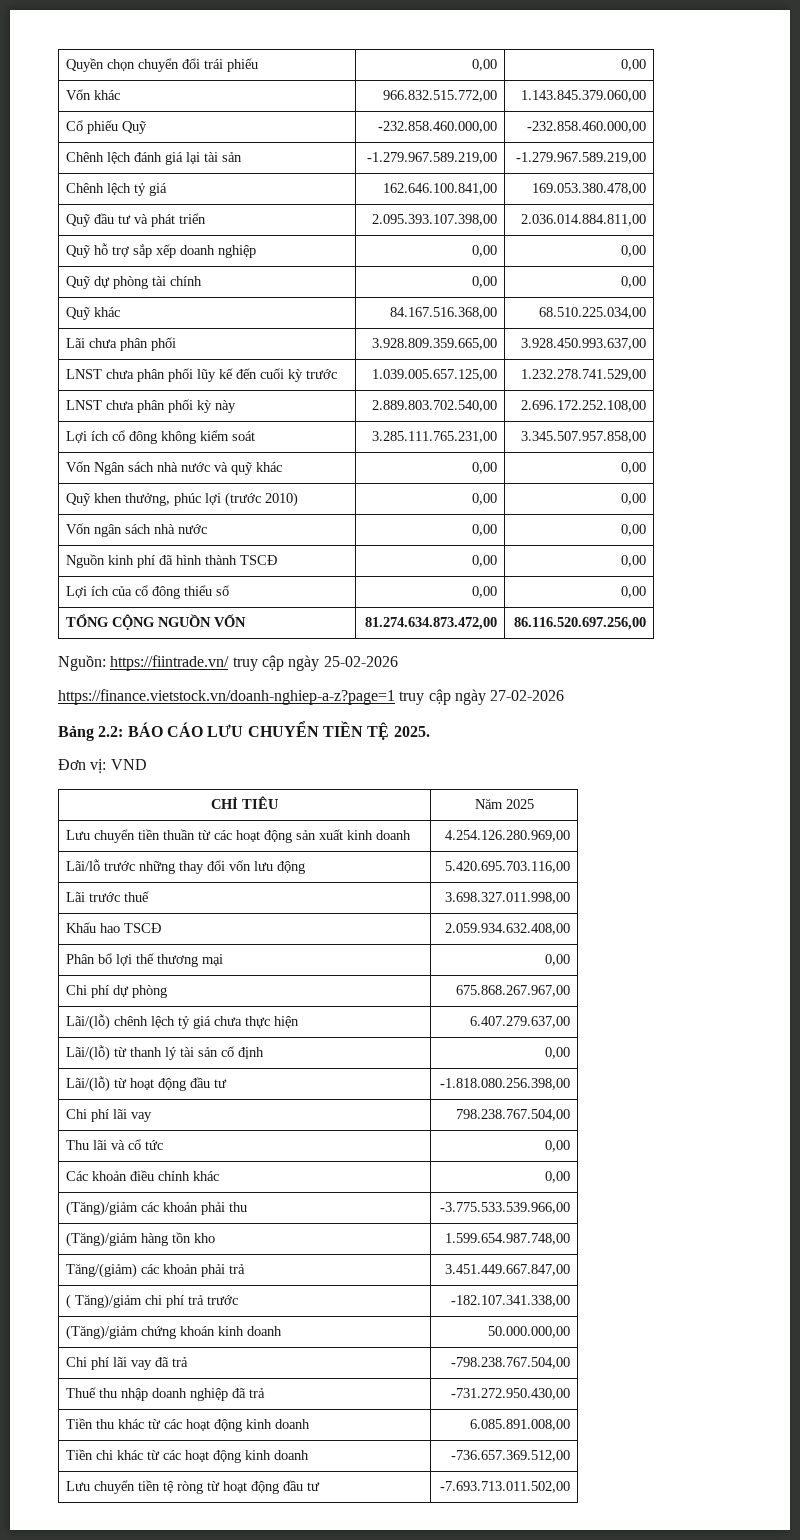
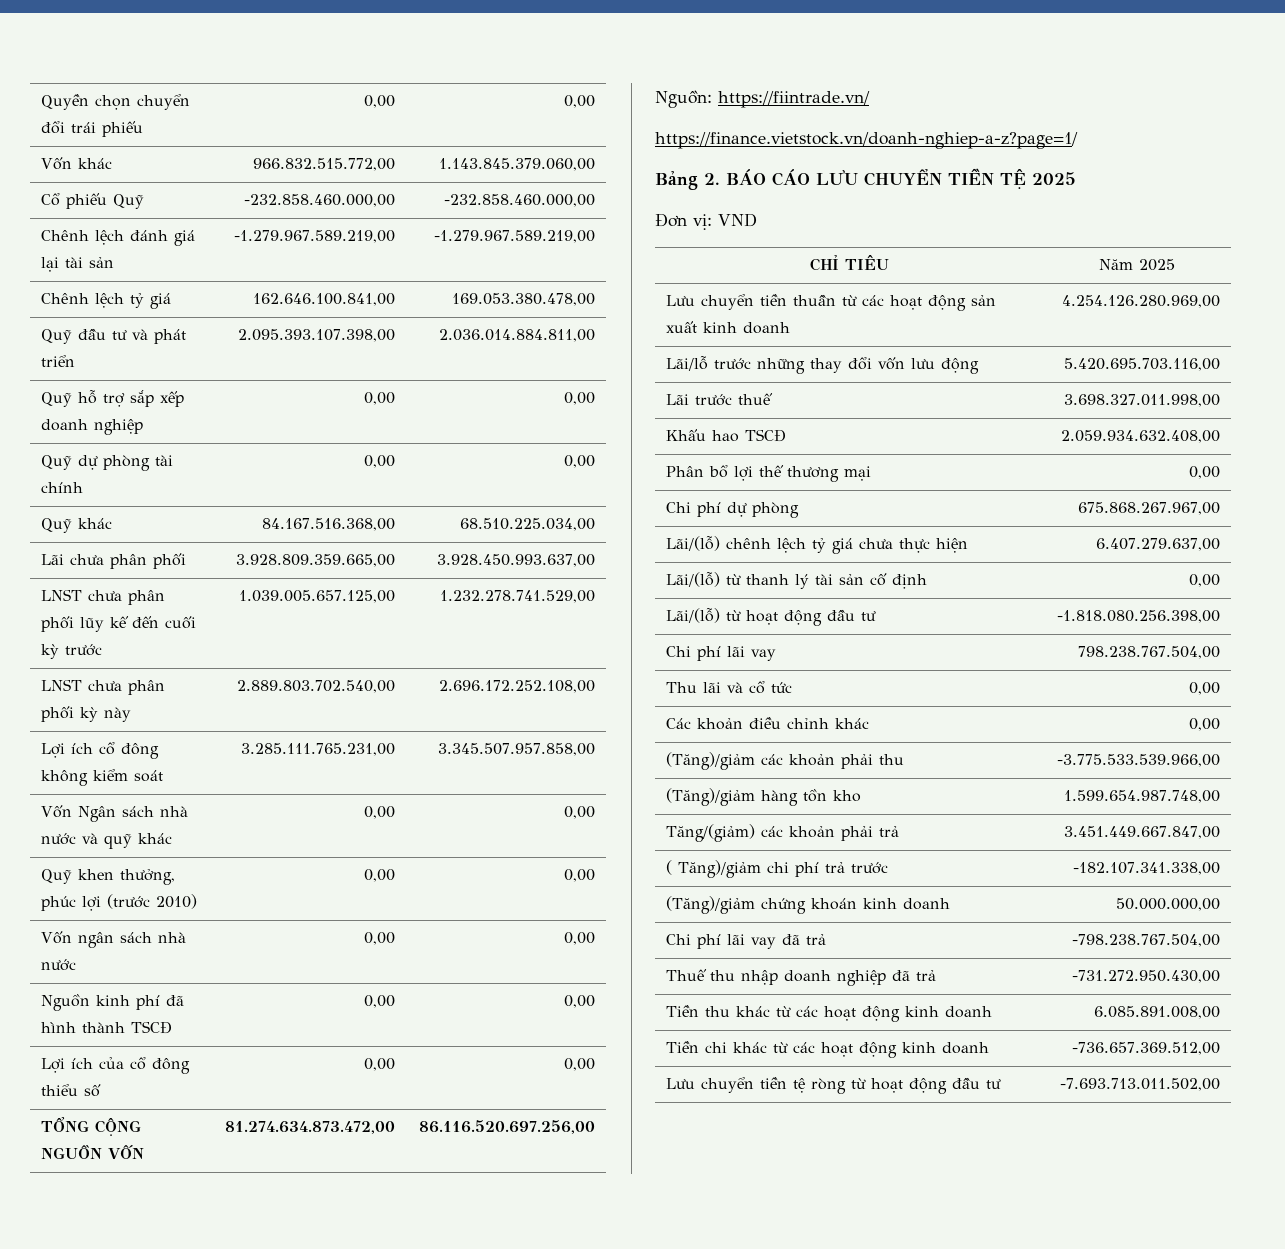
- Nguồn: https://fiintrade.vn/ truy cập ngày 25-02-2026
- https://finance.vietstock.vn/doanh-nghiep-a-z?page=1 truy cập ngày 27-02-2026
+ Nguồn: https://fiintrade.vn/
+ https://finance.vietstock.vn/doanh-nghiep-a-z?page=1/
- Bảng 2.2: BÁO CÁO LƯU CHUYỂN TIỀN TỆ 2025.
+ Bảng 2. BÁO CÁO LƯU CHUYỂN TIỀN TỆ 2025

